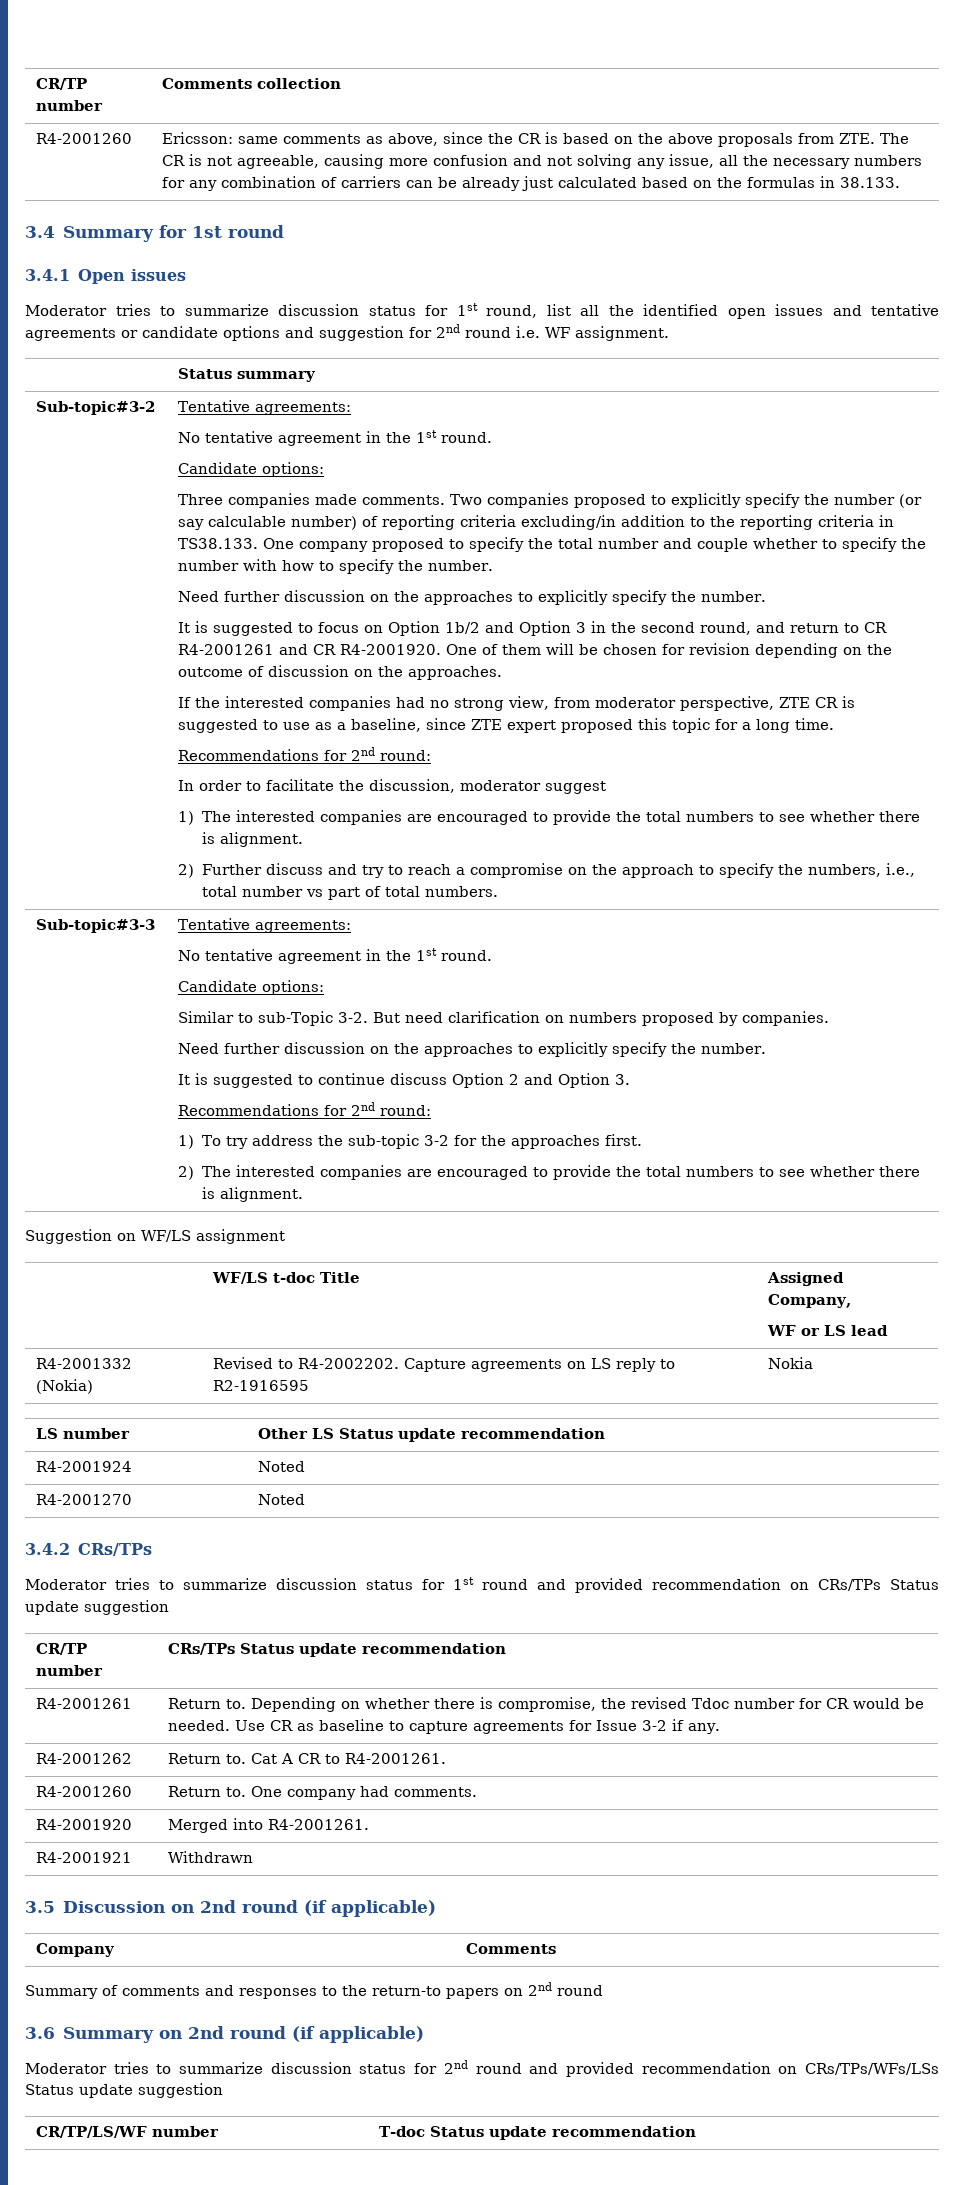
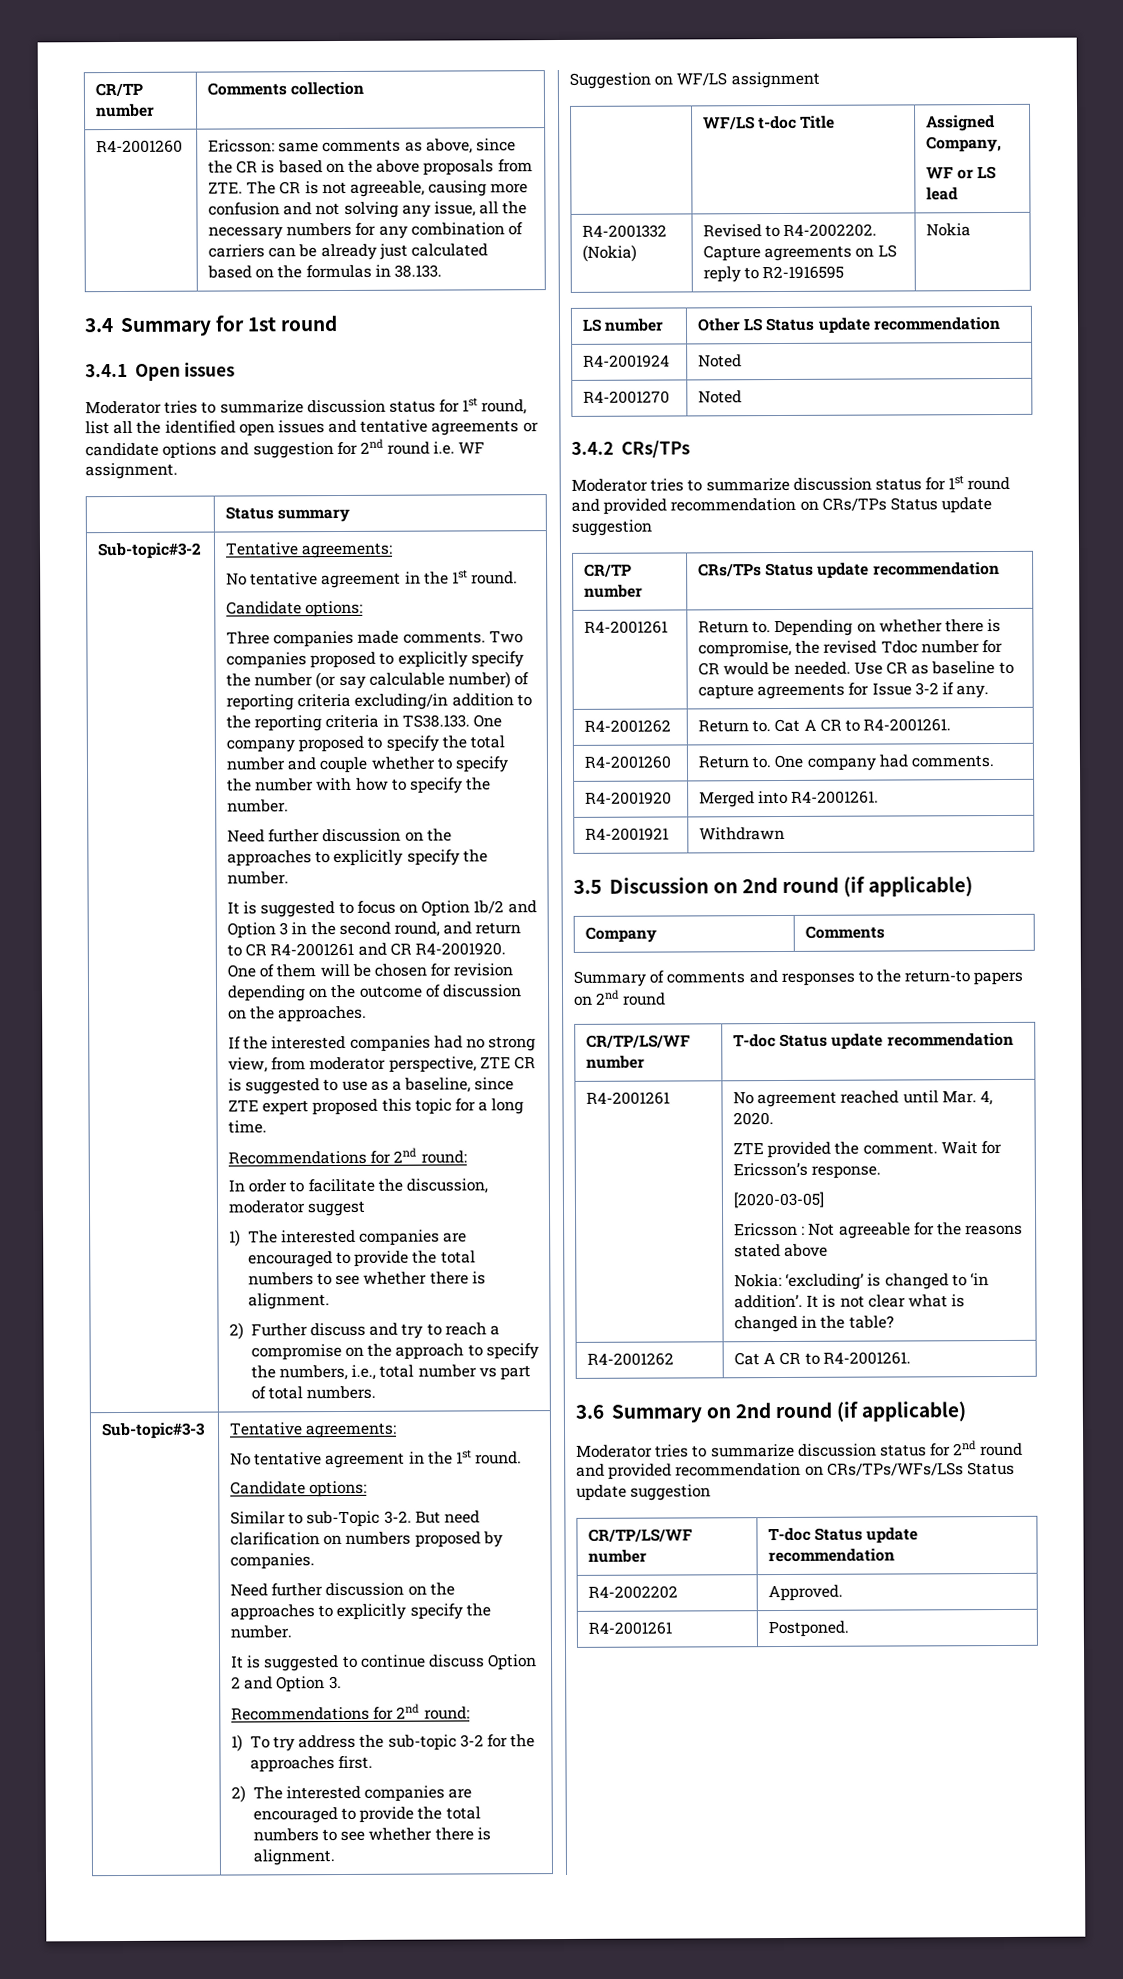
  Summary of comments and responses to the return-to papers on 2nd round
+ CR/TP/LS/WF number | T-doc Status update recommendation
+ R4-2001261 | No agreement reached until Mar. 4, 2020.
+ ZTE provided the comment. Wait for Ericsson’s response.
+ [2020-03-05]
+ Ericsson : Not agreeable for the reasons stated above
+ Nokia: ‘excluding’ is changed to ‘in addition’. It is not clear what is changed in the table?
+ R4-2001262 | Cat A CR to R4-2001261.
+ R4-2002202 | Approved.
+ R4-2001261 | Postponed.

